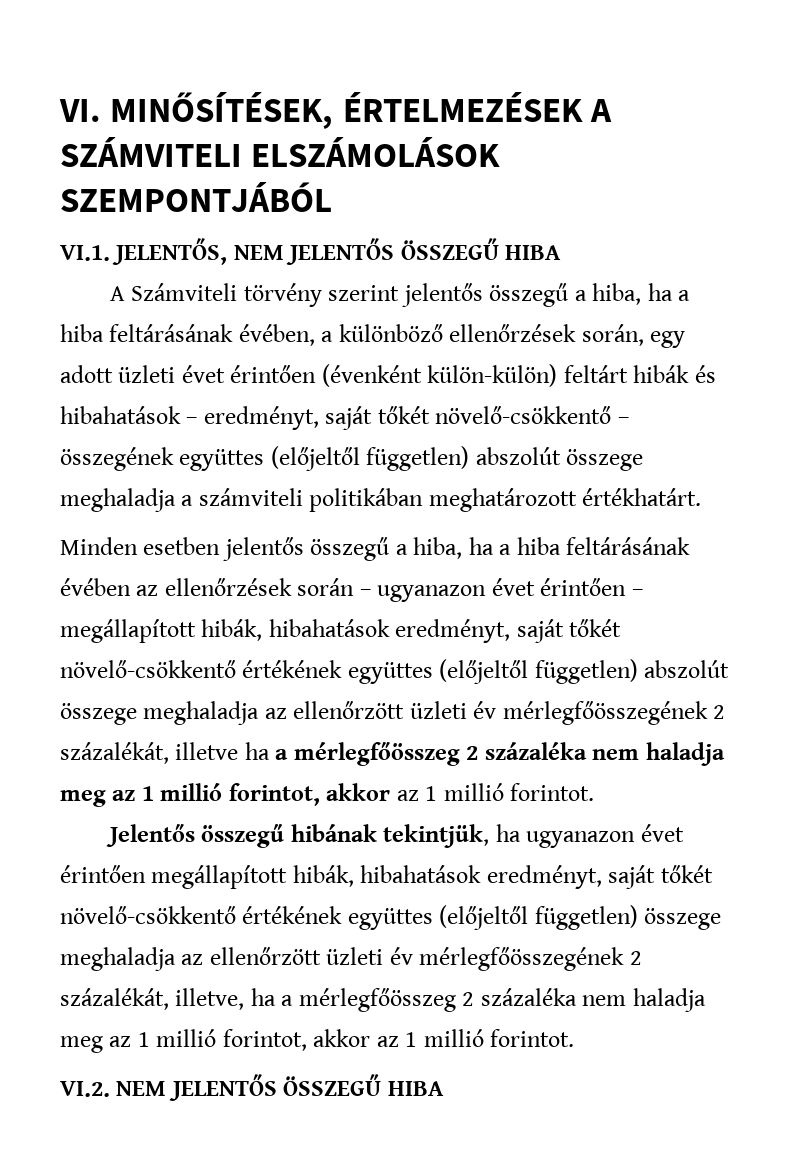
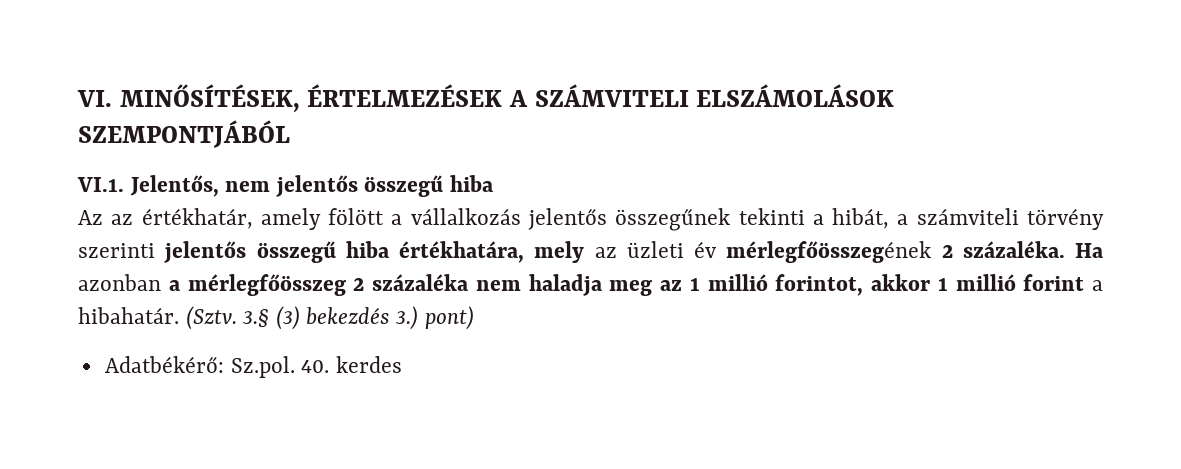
- VI.1. JELENTŐS, NEM JELENTŐS ÖSSZEGŰ HIBA
- A Számviteli törvény szerint jelentős összegű a hiba, ha a hiba feltárásának évében, a különböző ellenőrzések során, egy adott üzleti évet érintően (évenként külön-külön) feltárt hibák és hibahatások – eredményt, saját tőkét növelő-csökkentő – összegének együttes (előjeltől független) abszolút összege meghaladja a számviteli politikában meghatározott értékhatárt.
- Minden esetben jelentős összegű a hiba, ha a hiba feltárásának évében az ellenőrzések során – ugyanazon évet érintően – megállapított hibák, hibahatások eredményt, saját tőkét növelő-csökkentő értékének együttes (előjeltől független) abszolút összege meghaladja az ellenőrzött üzleti év mérlegfőösszegének 2 százalékát, illetve ha a mérlegfőösszeg 2 százaléka nem haladja meg az 1 millió forintot, akkor az 1 millió forintot.
- Jelentős összegű hibának tekintjük, ha ugyanazon évet érintően megállapított hibák, hibahatások eredményt, saját tőkét növelő-csökkentő értékének együttes (előjeltől független) összege meghaladja az ellenőrzött üzleti év mérlegfőösszegének 2 százalékát, illetve, ha a mérlegfőösszeg 2 százaléka nem haladja meg az 1 millió forintot, akkor az 1 millió forintot.
- VI.2. NEM JELENTŐS ÖSSZEGŰ HIBA
+ VI.1. Jelentős, nem jelentős összegű hiba
+ Az az értékhatár, amely fölött a vállalkozás jelentős összegűnek tekinti a hibát, a számviteli törvény szerinti jelentős összegű hiba értékhatára, mely az üzleti év mérlegfőösszegének 2 százaléka. Ha azonban a mérlegfőösszeg 2 százaléka nem haladja meg az 1 millió forintot, akkor 1 millió forint a hibahatár. (Sztv. 3.§ (3) bekezdés 3.) pont)
+ Adatbékérő: Sz.pol. 40. kerdes

